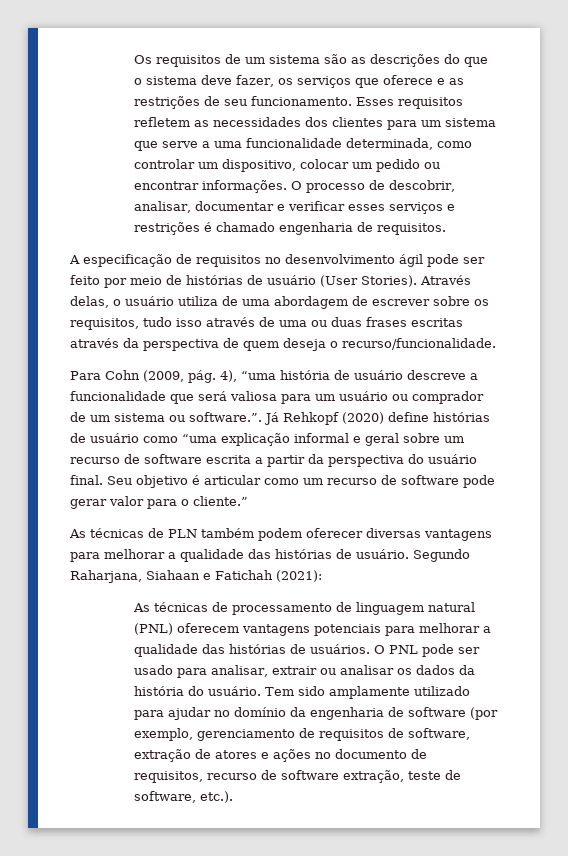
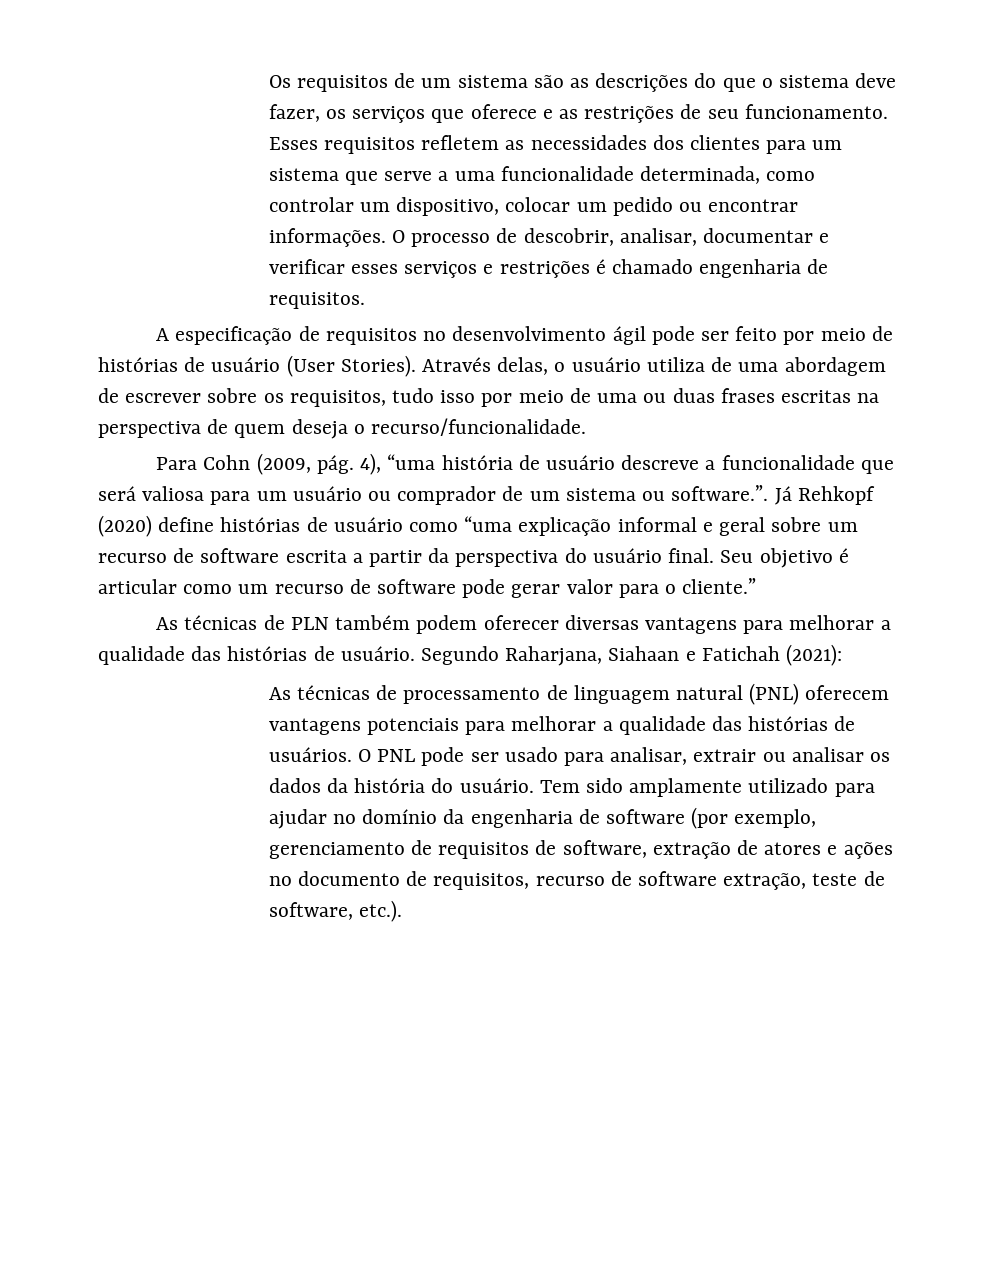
- Através delas, o usuário utiliza de uma abordagem de escrever sobre os requisitos, tudo isso através de uma ou duas frases escritas através da perspectiva de quem deseja o recurso/funcionalidade.
+ Através delas, o usuário utiliza de uma abordagem de escrever sobre os requisitos, tudo isso por meio de uma ou duas frases escritas na perspectiva de quem deseja o recurso/funcionalidade.

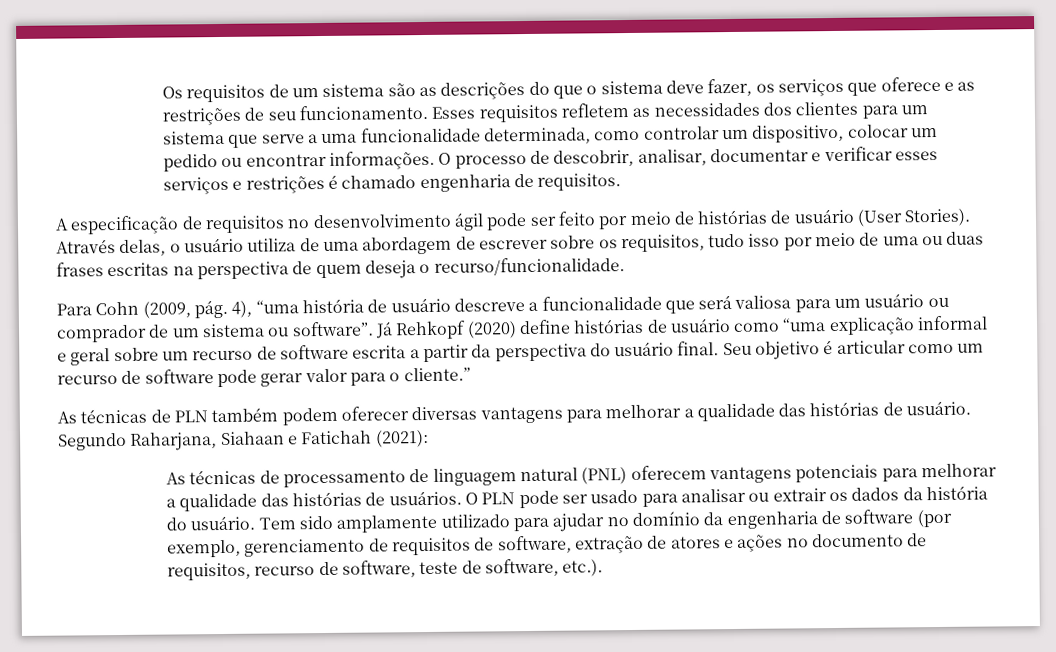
- 4), “uma história de usuário descreve a funcionalidade que será valiosa para um usuário ou comprador de um sistema ou software.”. Já Rehkopf (2020) define histórias de usuário como “uma explicação informal e geral sobre um recurso de software escrita a partir da perspectiva do usuário final.
+ 4), “uma história de usuário descreve a funcionalidade que será valiosa para um usuário ou comprador de um sistema ou software”. Já Rehkopf (2020) define histórias de usuário como “uma explicação informal e geral sobre um recurso de software escrita a partir da perspectiva do usuário final.
- O PNL pode ser usado para analisar, extrair ou analisar os dados da história do usuário.
+ O PLN pode ser usado para analisar ou extrair os dados da história do usuário.
- Tem sido amplamente utilizado para ajudar no domínio da engenharia de software (por exemplo, gerenciamento de requisitos de software, extração de atores e ações no documento de requisitos, recurso de software extração, teste de software, etc.).
+ Tem sido amplamente utilizado para ajudar no domínio da engenharia de software (por exemplo, gerenciamento de requisitos de software, extração de atores e ações no documento de requisitos, recurso de software, teste de software, etc.).

